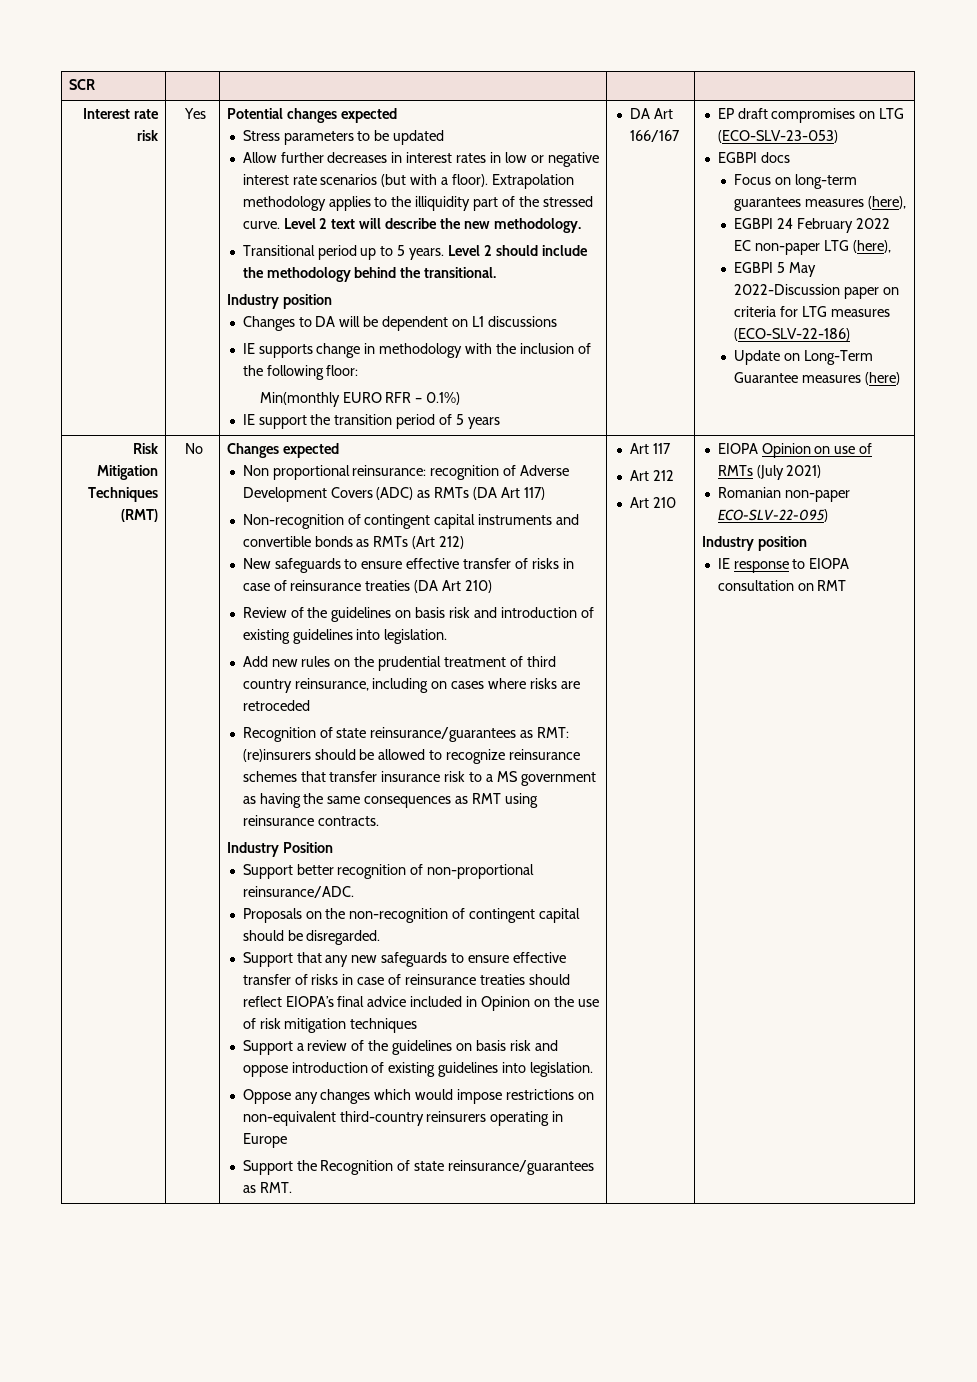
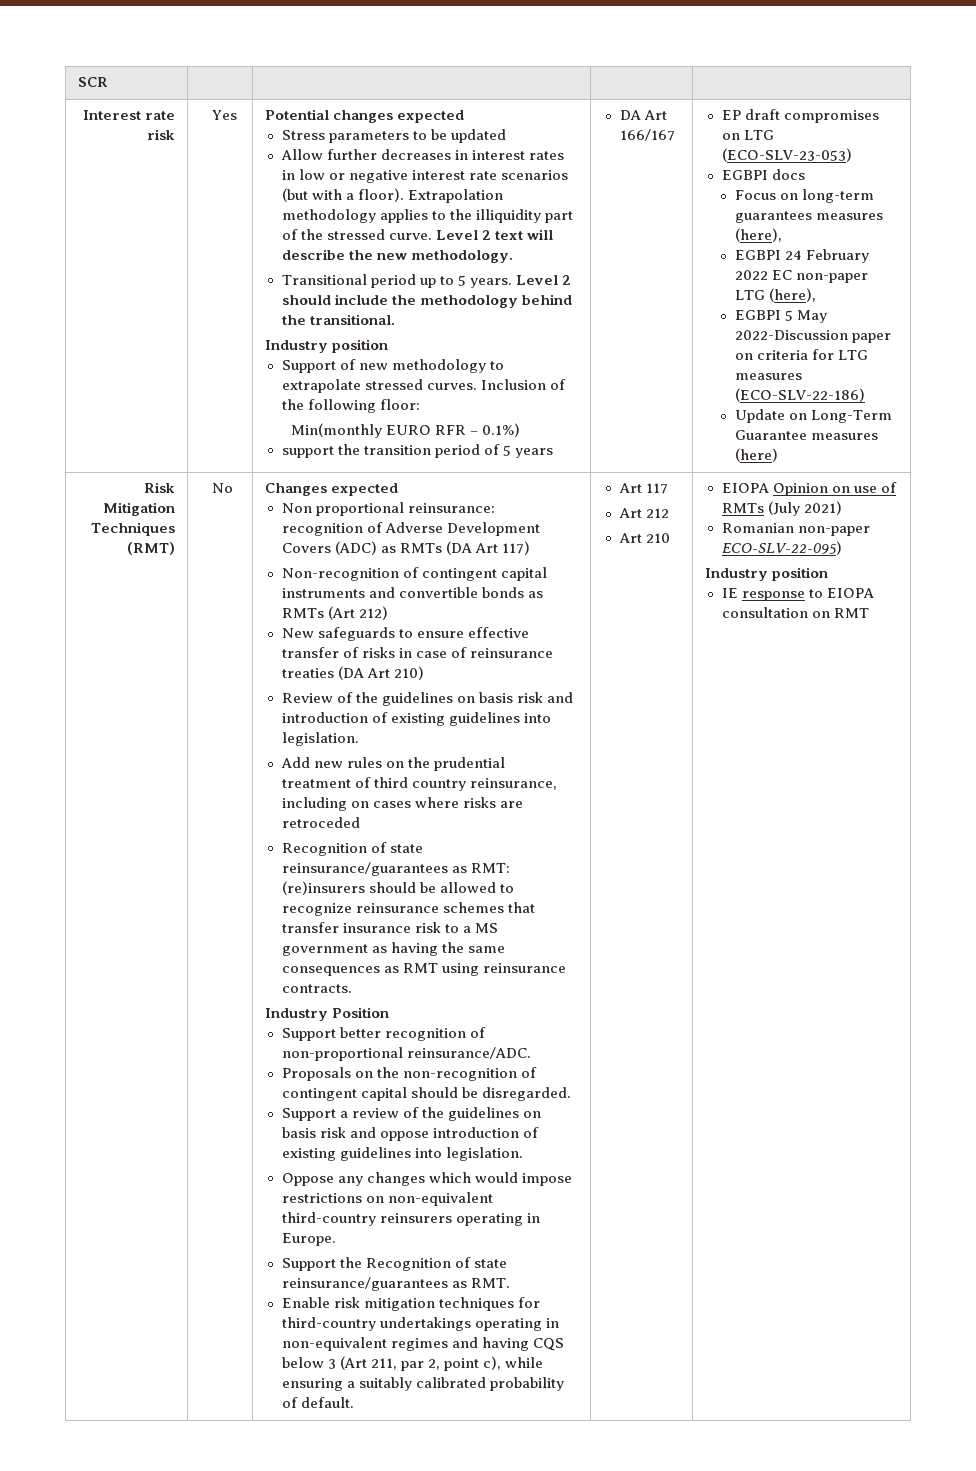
- Changes to DA will be dependent on L1 discussions
- IE supports change in methodology with the inclusion of the following floor:
+ Support of new methodology to extrapolate stressed curves. Inclusion of the following floor:
- IE support the transition period of 5 years
+ support the transition period of 5 years
- Support that any new safeguards to ensure effective transfer of risks in case of reinsurance treaties should reflect EIOPA’s final advice included in Opinion on the use of risk mitigation techniques
- Oppose any changes which would impose restrictions on non-equivalent third-country reinsurers operating in Europe
+ Oppose any changes which would impose restrictions on non-equivalent third-country reinsurers operating in Europe.
+ Enable risk mitigation techniques for third-country undertakings operating in non-equivalent regimes and having CQS below 3 (Art 211, par 2, point c), while ensuring a suitably calibrated probability of default.

